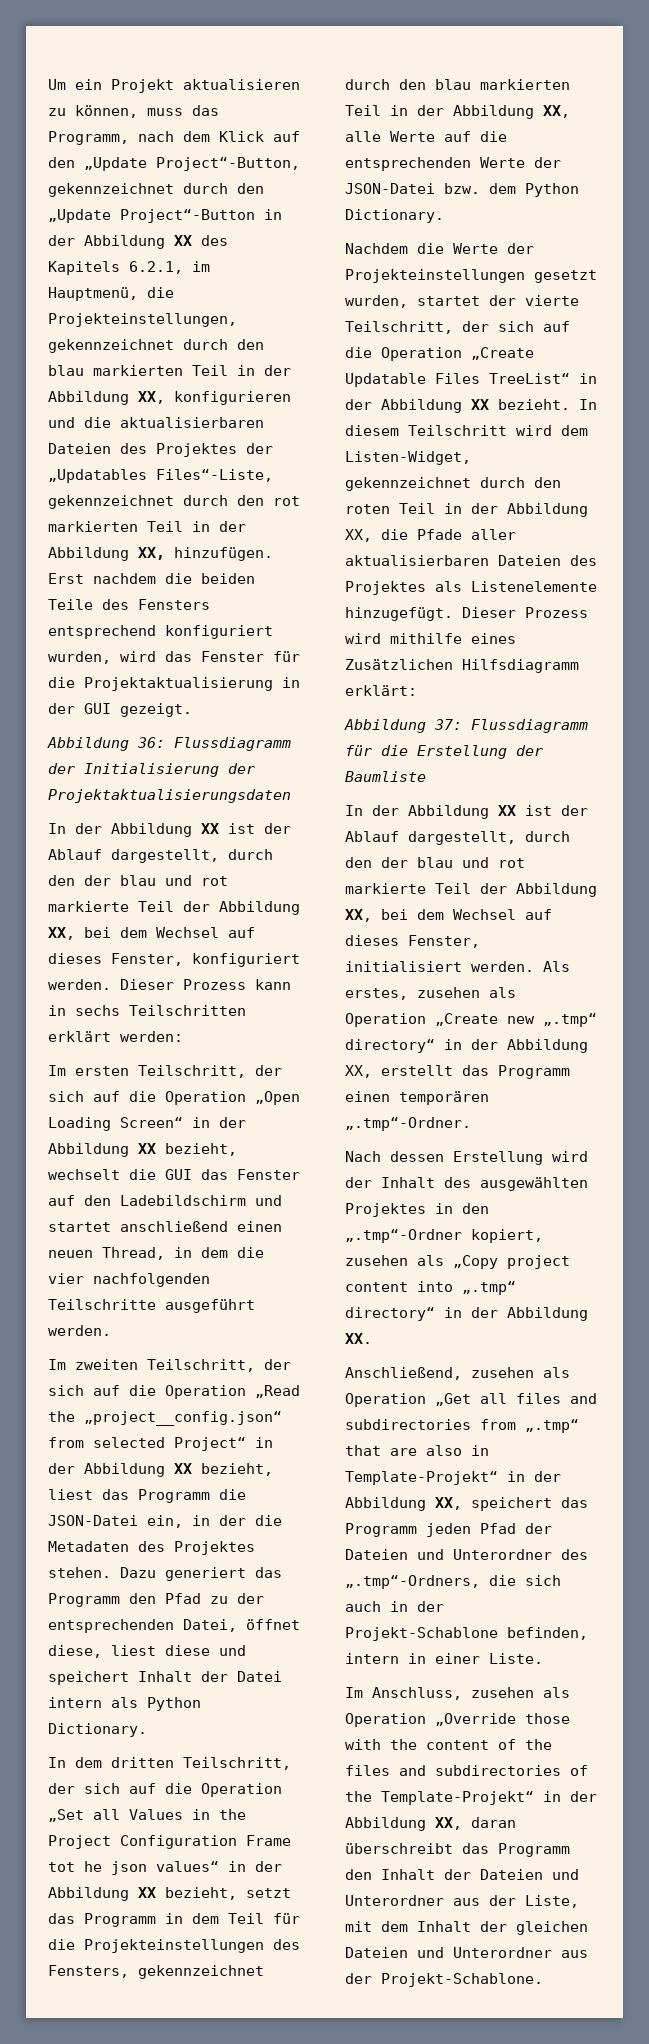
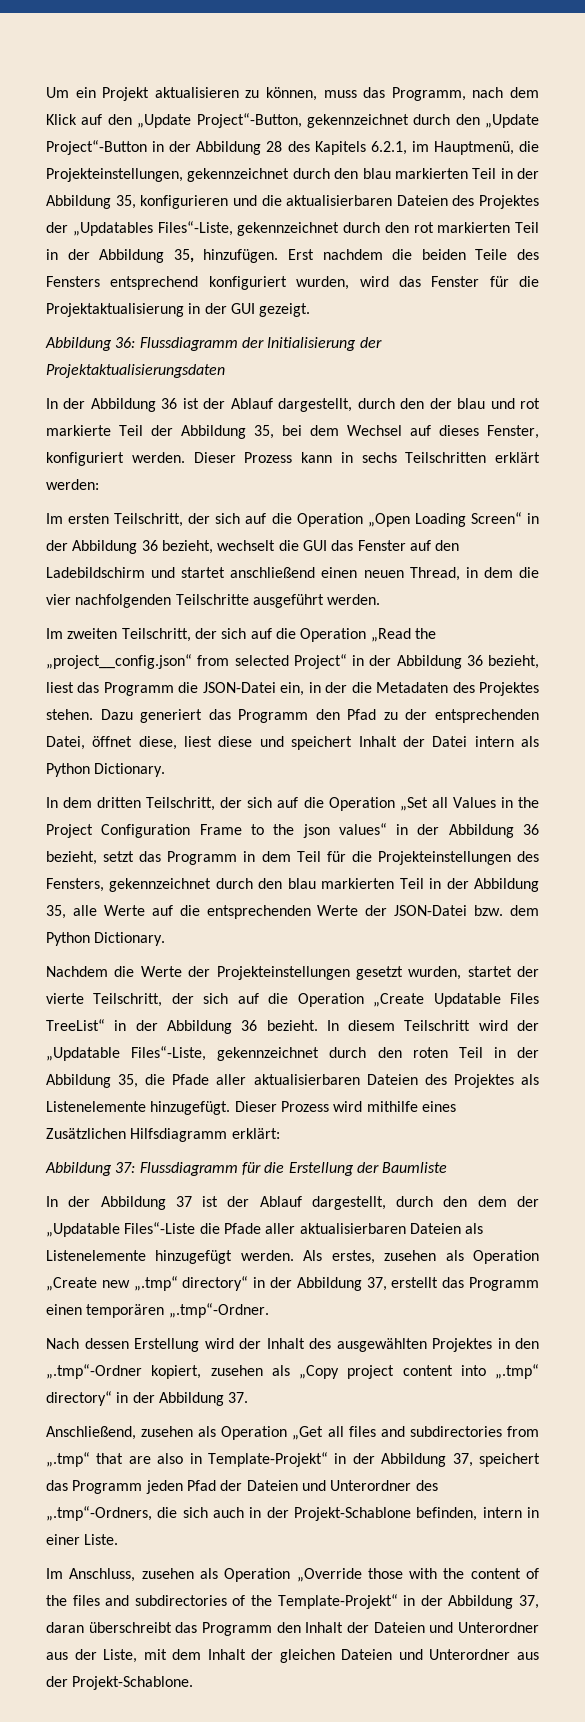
- Um ein Projekt aktualisieren zu können, muss das Programm, nach dem Klick auf den „Update Project“-Button, gekennzeichnet durch den „Update Project“-Button in der Abbildung XX des Kapitels 6.2.1, im Hauptmenü, die Projekteinstellungen, gekennzeichnet durch den blau markierten Teil in der Abbildung XX, konfigurieren und die aktualisierbaren Dateien des Projektes der „Updatables Files“-Liste, gekennzeichnet durch den rot markierten Teil in der Abbildung XX, hinzufügen.
+ Um ein Projekt aktualisieren zu können, muss das Programm, nach dem Klick auf den „Update Project“-Button, gekennzeichnet durch den „Update Project“-Button in der Abbildung 28 des Kapitels 6.2.1, im Hauptmenü, die Projekteinstellungen, gekennzeichnet durch den blau markierten Teil in der Abbildung 35, konfigurieren und die aktualisierbaren Dateien des Projektes der „Updatables Files“-Liste, gekennzeichnet durch den rot markierten Teil in der Abbildung 35, hinzufügen.
- In der Abbildung XX ist der Ablauf dargestellt, durch den der blau und rot markierte Teil der Abbildung XX, bei dem Wechsel auf dieses Fenster, konfiguriert werden.
+ In der Abbildung 36 ist der Ablauf dargestellt, durch den der blau und rot markierte Teil der Abbildung 35, bei dem Wechsel auf dieses Fenster, konfiguriert werden.
- Im ersten Teilschritt, der sich auf die Operation „Open Loading Screen“ in der Abbildung XX bezieht, wechselt die GUI das Fenster auf den Ladebildschirm und startet anschließend einen neuen Thread, in dem die vier nachfolgenden Teilschritte ausgeführt werden.
+ Im ersten Teilschritt, der sich auf die Operation „Open Loading Screen“ in der Abbildung 36 bezieht, wechselt die GUI das Fenster auf den Ladebildschirm und startet anschließend einen neuen Thread, in dem die vier nachfolgenden Teilschritte ausgeführt werden.
- Im zweiten Teilschritt, der sich auf die Operation „Read the „project__config.json“ from selected Project“ in der Abbildung XX bezieht, liest das Programm die JSON-Datei ein, in der die Metadaten des Projektes stehen.
+ Im zweiten Teilschritt, der sich auf die Operation „Read the „project__config.json“ from selected Project“ in der Abbildung 36 bezieht, liest das Programm die JSON-Datei ein, in der die Metadaten des Projektes stehen.
- In dem dritten Teilschritt, der sich auf die Operation „Set all Values in the Project Configuration Frame tot he json values“ in der Abbildung XX bezieht, setzt das Programm in dem Teil für die Projekteinstellungen des Fensters, gekennzeichnet durch den blau markierten Teil in der Abbildung XX, alle Werte auf die entsprechenden Werte der JSON-Datei bzw. dem Python Dictionary.
+ In dem dritten Teilschritt, der sich auf die Operation „Set all Values in the Project Configuration Frame to the json values“ in der Abbildung 36 bezieht, setzt das Programm in dem Teil für die Projekteinstellungen des Fensters, gekennzeichnet durch den blau markierten Teil in der Abbildung 35, alle Werte auf die entsprechenden Werte der JSON-Datei bzw. dem Python Dictionary.
- Nachdem die Werte der Projekteinstellungen gesetzt wurden, startet der vierte Teilschritt, der sich auf die Operation „Create Updatable Files TreeList“ in der Abbildung XX bezieht.
+ Nachdem die Werte der Projekteinstellungen gesetzt wurden, startet der vierte Teilschritt, der sich auf die Operation „Create Updatable Files TreeList“ in der Abbildung 36 bezieht.
- In diesem Teilschritt wird dem Listen-Widget, gekennzeichnet durch den roten Teil in der Abbildung XX, die Pfade aller aktualisierbaren Dateien des Projektes als Listenelemente hinzugefügt.
+ In diesem Teilschritt wird der „Updatable Files“-Liste, gekennzeichnet durch den roten Teil in der Abbildung 35, die Pfade aller aktualisierbaren Dateien des Projektes als Listenelemente hinzugefügt.
- In der Abbildung XX ist der Ablauf dargestellt, durch den der blau und rot markierte Teil der Abbildung XX, bei dem Wechsel auf dieses Fenster, initialisiert werden.
+ In der Abbildung 37 ist der Ablauf dargestellt, durch den dem der „Updatable Files“-Liste die Pfade aller aktualisierbaren Dateien als Listenelemente hinzugefügt werden.
- Als erstes, zusehen als Operation „Create new „.tmp“ directory“ in der Abbildung XX, erstellt das Programm einen temporären „.tmp“-Ordner.
+ Als erstes, zusehen als Operation „Create new „.tmp“ directory“ in der Abbildung 37, erstellt das Programm einen temporären „.tmp“-Ordner.
- Nach dessen Erstellung wird der Inhalt des ausgewählten Projektes in den „.tmp“-Ordner kopiert, zusehen als „Copy project content into „.tmp“ directory“ in der Abbildung XX.
+ Nach dessen Erstellung wird der Inhalt des ausgewählten Projektes in den „.tmp“-Ordner kopiert, zusehen als „Copy project content into „.tmp“ directory“ in der Abbildung 37.
- Anschließend, zusehen als Operation „Get all files and subdirectories from „.tmp“ that are also in Template-Projekt“ in der Abbildung XX, speichert das Programm jeden Pfad der Dateien und Unterordner des „.tmp“-Ordners, die sich auch in der Projekt-Schablone befinden, intern in einer Liste.
+ Anschließend, zusehen als Operation „Get all files and subdirectories from „.tmp“ that are also in Template-Projekt“ in der Abbildung 37, speichert das Programm jeden Pfad der Dateien und Unterordner des „.tmp“-Ordners, die sich auch in der Projekt-Schablone befinden, intern in einer Liste.
- Im Anschluss, zusehen als Operation „Override those with the content of the files and subdirectories of the Template-Projekt“ in der Abbildung XX, daran überschreibt das Programm den Inhalt der Dateien und Unterordner aus der Liste, mit dem Inhalt der gleichen Dateien und Unterordner aus der Projekt-Schablone.
+ Im Anschluss, zusehen als Operation „Override those with the content of the files and subdirectories of the Template-Projekt“ in der Abbildung 37, daran überschreibt das Programm den Inhalt der Dateien und Unterordner aus der Liste, mit dem Inhalt der gleichen Dateien und Unterordner aus der Projekt-Schablone.

